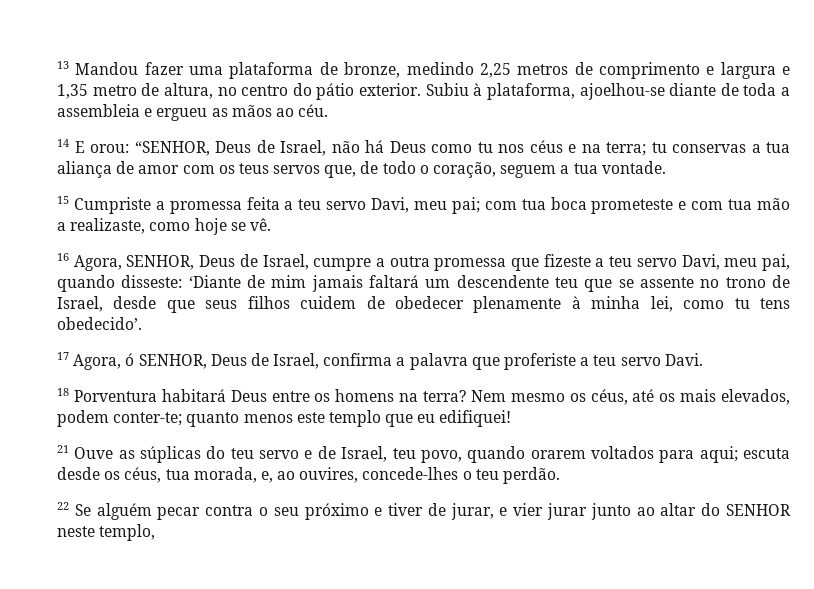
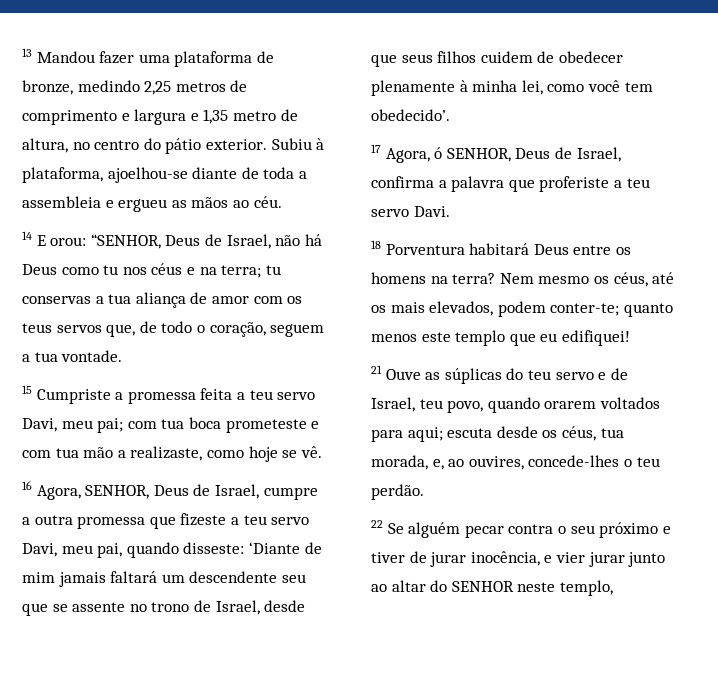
- 16 Agora, SENHOR, Deus de Israel, cumpre a outra promessa que fizeste a teu servo Davi, meu pai, quando disseste: ‘Diante de mim jamais faltará um descendente teu que se assente no trono de Israel, desde que seus filhos cuidem de obedecer plenamente à minha lei, como tu tens obedecido’.
+ 16 Agora, SENHOR, Deus de Israel, cumpre a outra promessa que fizeste a teu servo Davi, meu pai, quando disseste: ‘Diante de mim jamais faltará um descendente seu que se assente no trono de Israel, desde que seus filhos cuidem de obedecer plenamente à minha lei, como você tem obedecido’.
- 22 Se alguém pecar contra o seu próximo e tiver de jurar, e vier jurar junto ao altar do SENHOR neste templo,
+ 22 Se alguém pecar contra o seu próximo e tiver de jurar inocência, e vier jurar junto ao altar do SENHOR neste templo,

